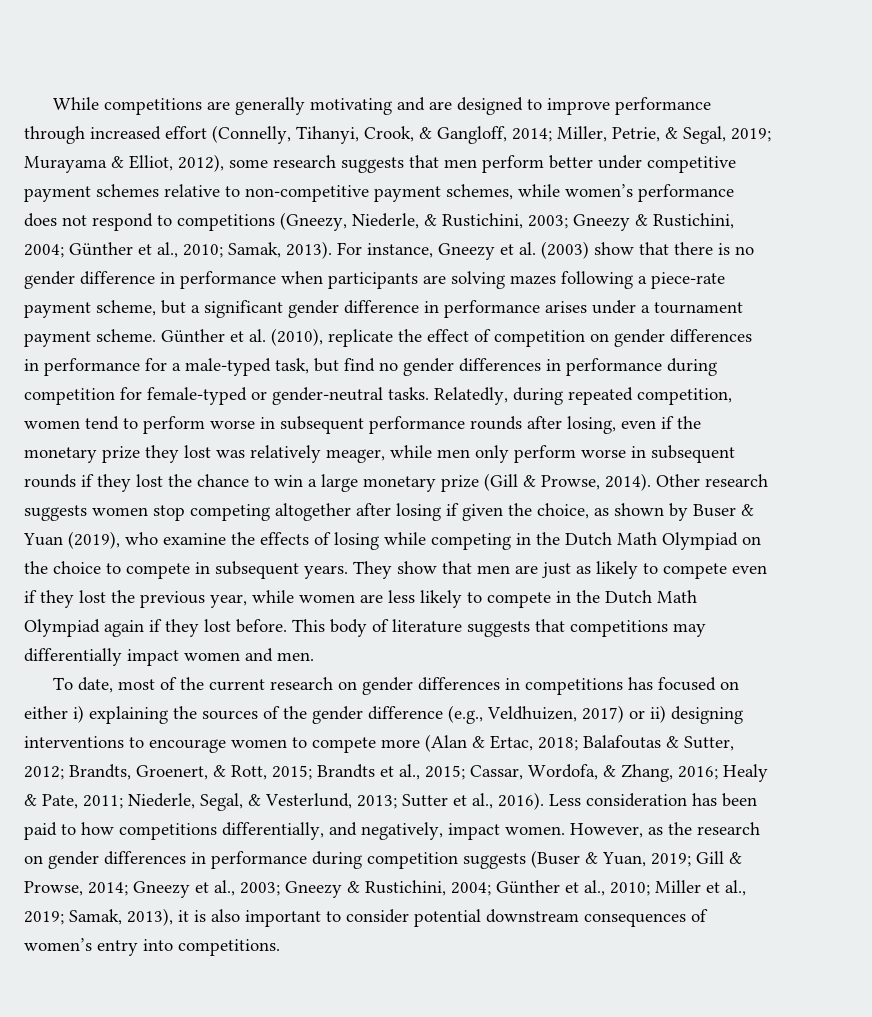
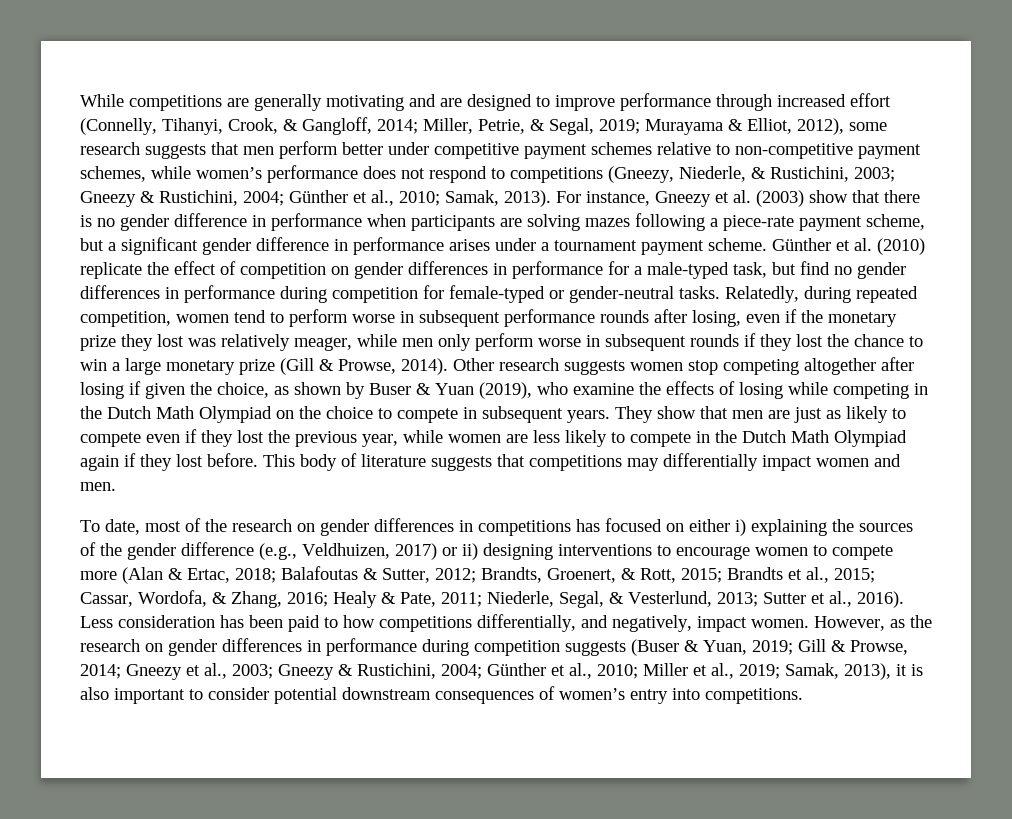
- Günther et al. (2010), replicate the effect of competition on gender differences in performance for a male-typed task, but find no gender differences in performance during competition for female-typed or gender-neutral tasks.
+ Günther et al. (2010) replicate the effect of competition on gender differences in performance for a male-typed task, but find no gender differences in performance during competition for female-typed or gender-neutral tasks.
- To date, most of the current research on gender differences in competitions has focused on either i) explaining the sources of the gender difference (e.g., Veldhuizen, 2017) or ii) designing interventions to encourage women to compete more (Alan & Ertac, 2018;
+ To date, most of the research on gender differences in competitions has focused on either i) explaining the sources of the gender difference (e.g., Veldhuizen, 2017) or ii) designing interventions to encourage women to compete more (Alan & Ertac, 2018;

